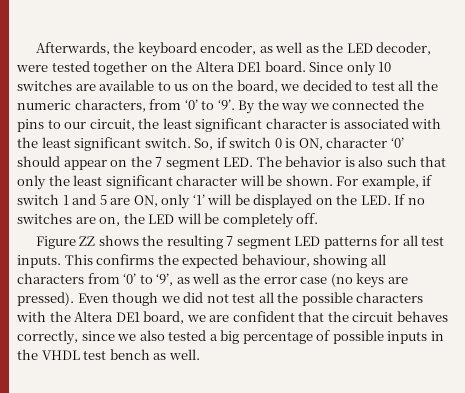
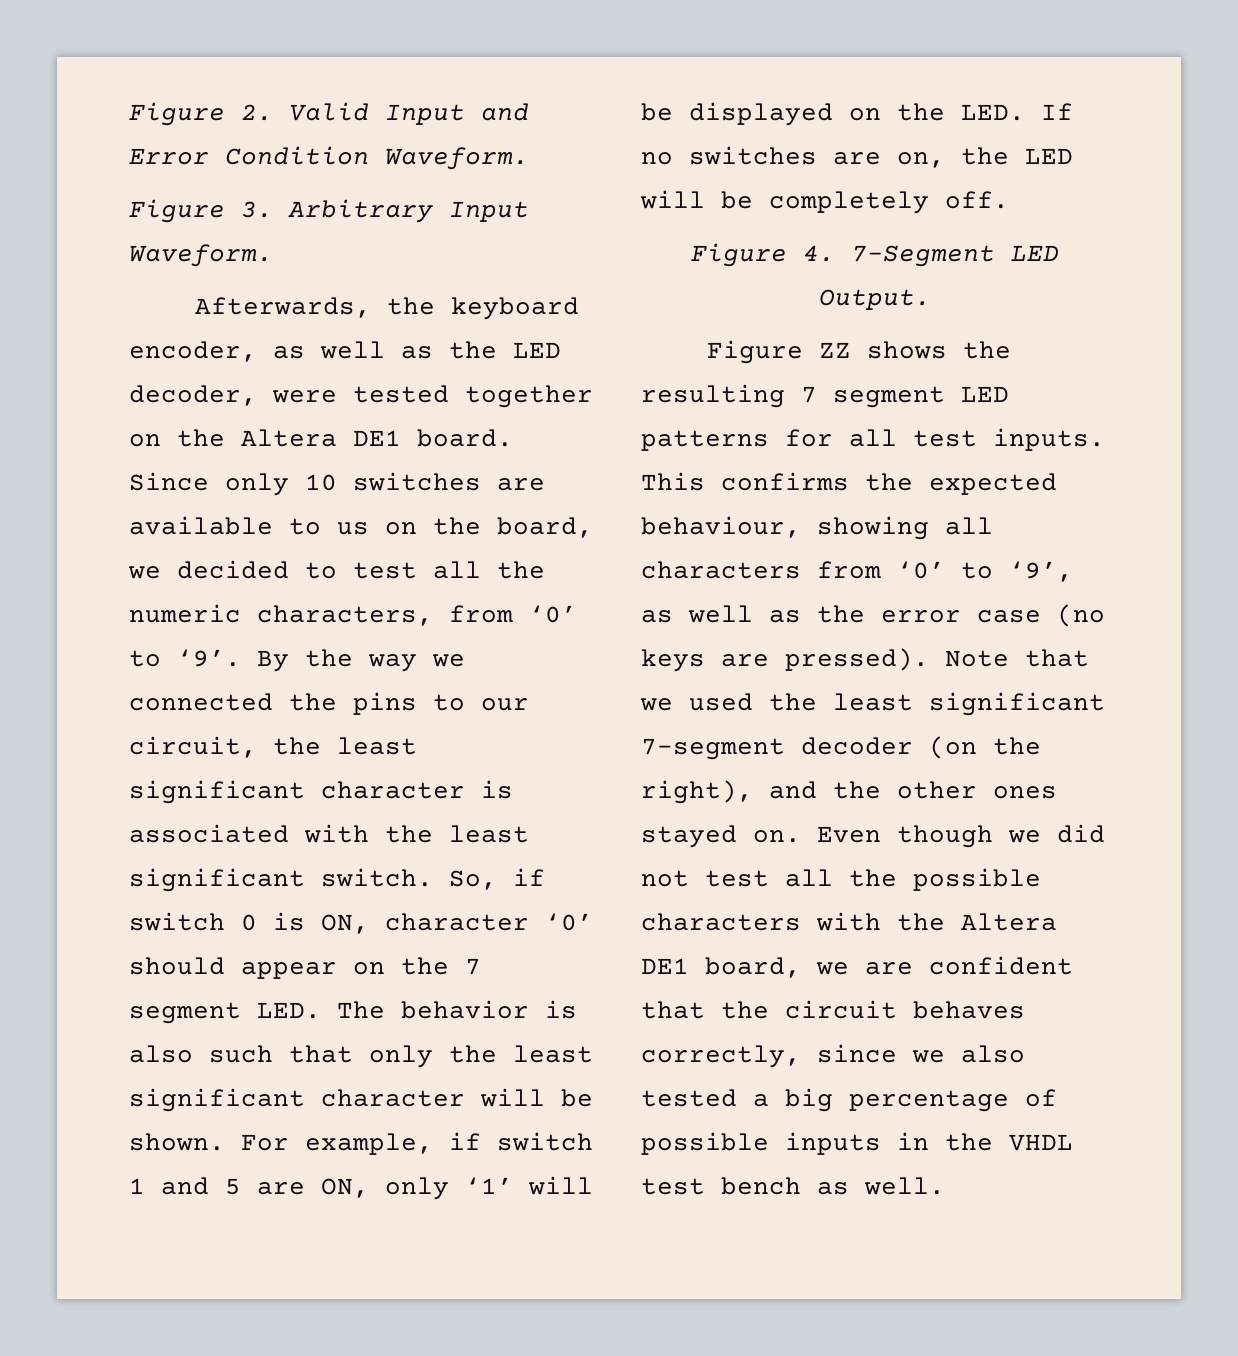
+ Figure 2. Valid Input and Error Condition Waveform.
+ Figure 3. Arbitrary Input Waveform.
+ Figure 4. 7-Segment LED Output.
+ Note that we used the least significant 7-segment decoder (on the right), and the other ones stayed on.

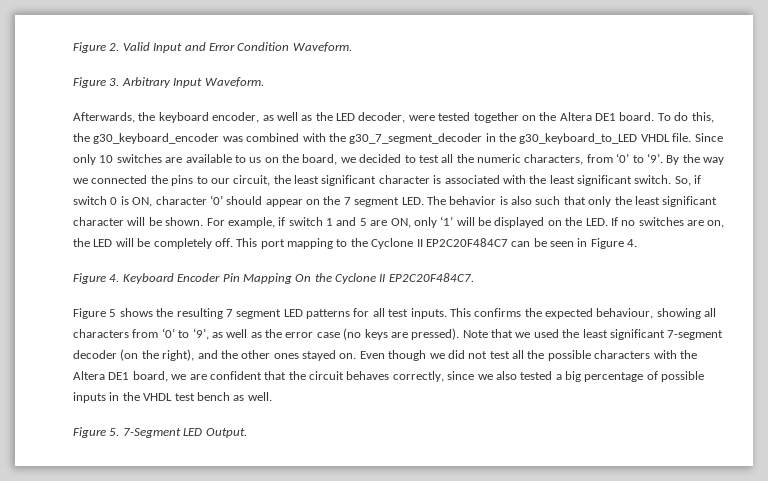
+ To do this, the g30_keyboard_encoder was combined with the g30_7_segment_decoder in the g30_keyboard_to_LED VHDL file.
- For example, if switch 1 and 5 are ON, only ‘1’ will be displayed on the LED. If no switches are on, the LED will be completely off.
- Figure 4. 7-Segment LED Output.
- Figure ZZ shows the resulting 7 segment LED patterns for all test inputs.
+ For example, if switch 1 and 5 are ON, only ‘1’ will be displayed on the LED. If no switches are on, the LED will be completely off. This port mapping to the Cyclone II EP2C20F484C7 can be seen in Figure 4.
+ Figure 4. Keyboard Encoder Pin Mapping On the Cyclone II EP2C20F484C7.
+ Figure 5 shows the resulting 7 segment LED patterns for all test inputs.
+ Figure 5. 7-Segment LED Output.

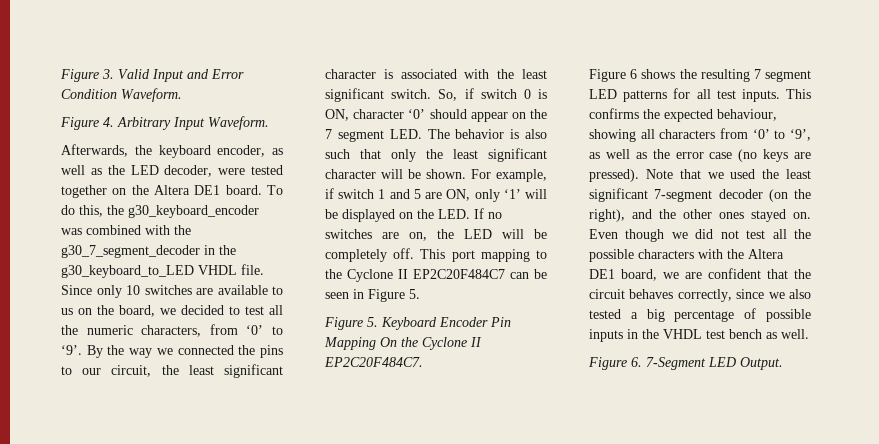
- Figure 2. Valid Input and Error Condition Waveform.
+ Figure 3. Valid Input and Error Condition Waveform.
- Figure 3. Arbitrary Input Waveform.
+ Figure 4. Arbitrary Input Waveform.
- This port mapping to the Cyclone II EP2C20F484C7 can be seen in Figure 4.
- Figure 4. Keyboard Encoder Pin Mapping On the Cyclone II EP2C20F484C7.
+ This port mapping to the Cyclone II EP2C20F484C7 can be seen in Figure 5.
+ Figure 5. Keyboard Encoder Pin Mapping On the Cyclone II EP2C20F484C7.
- Figure 5 shows the resulting 7 segment LED patterns for all test inputs.
+ Figure 6 shows the resulting 7 segment LED patterns for all test inputs.
- Figure 5. 7-Segment LED Output.
+ Figure 6. 7-Segment LED Output.

